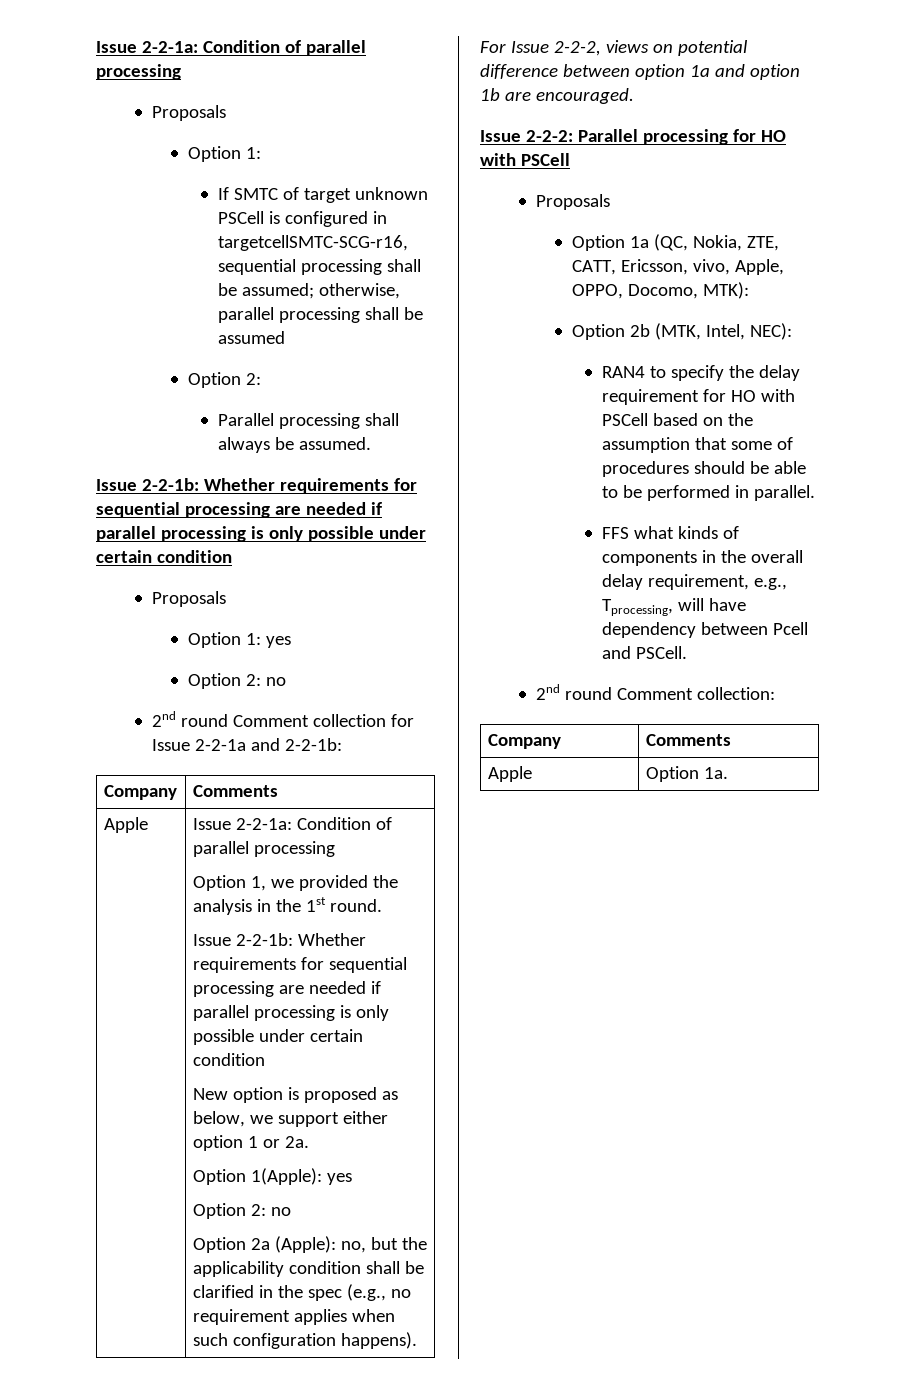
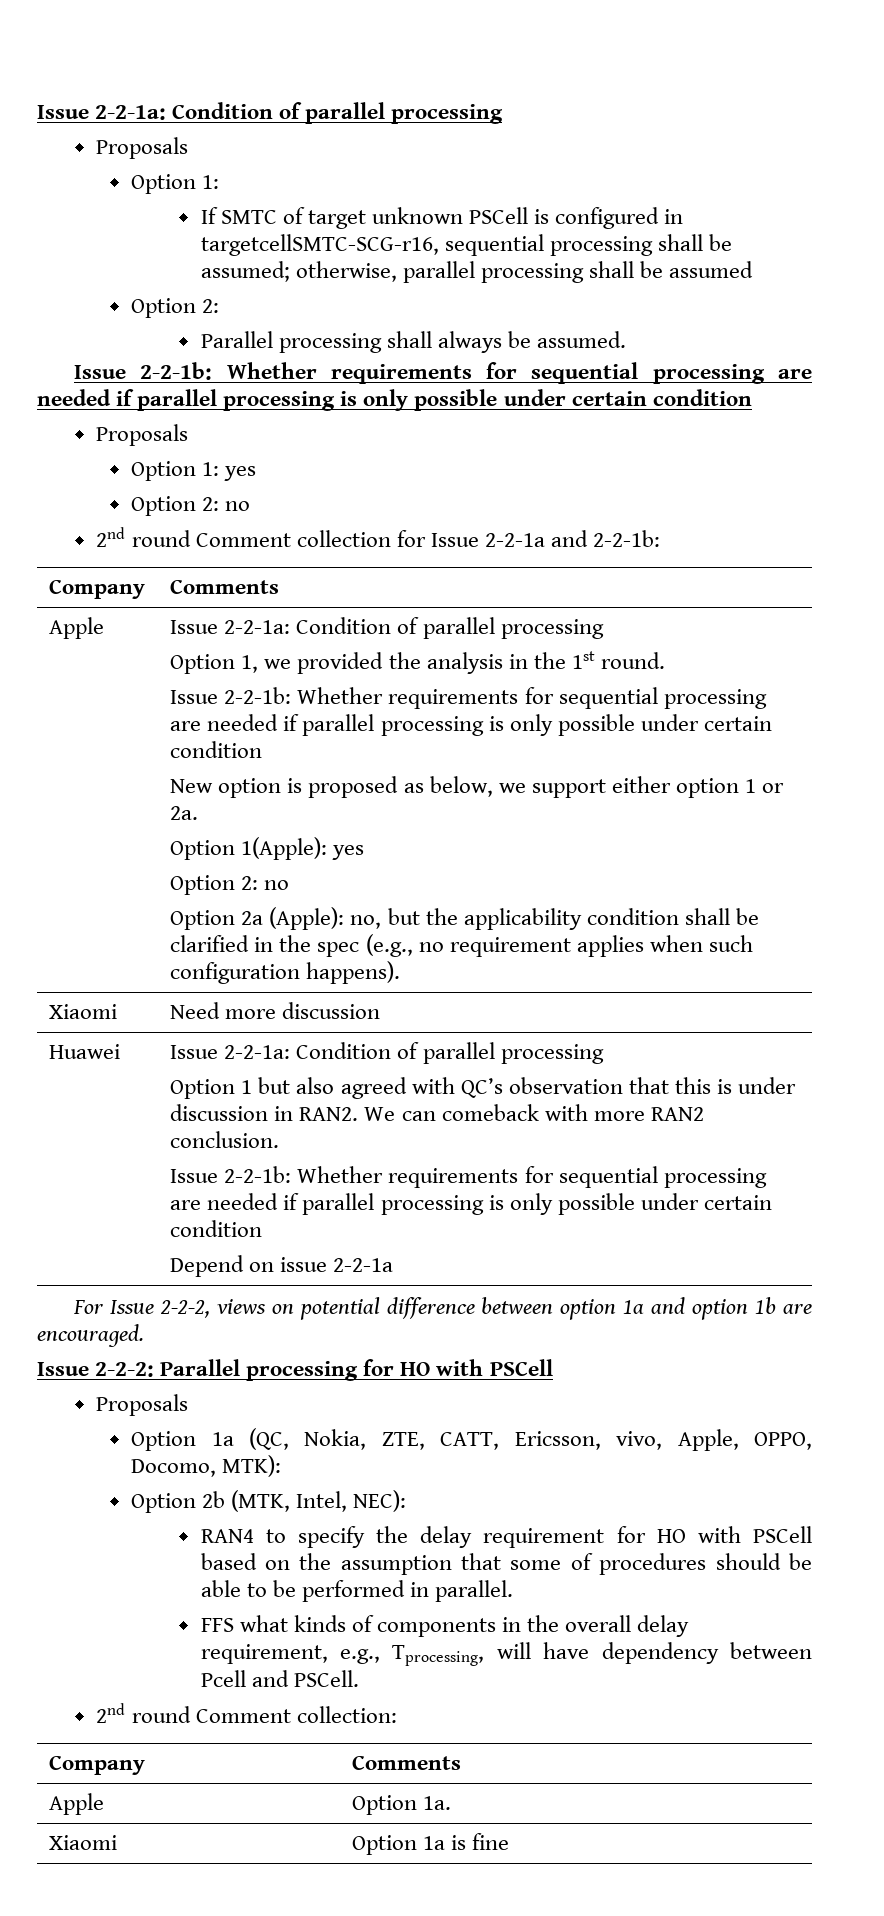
+ Xiaomi | Need more discussion
+ Huawei | Issue 2-2-1a: Condition of parallel processing
+ Option 1 but also agreed with QC’s observation that this is under discussion in RAN2. We can comeback with more RAN2 conclusion.
+ Issue 2-2-1b: Whether requirements for sequential processing are needed if parallel processing is only possible under certain condition
+ Depend on issue 2-2-1a
+ Xiaomi | Option 1a is fine

